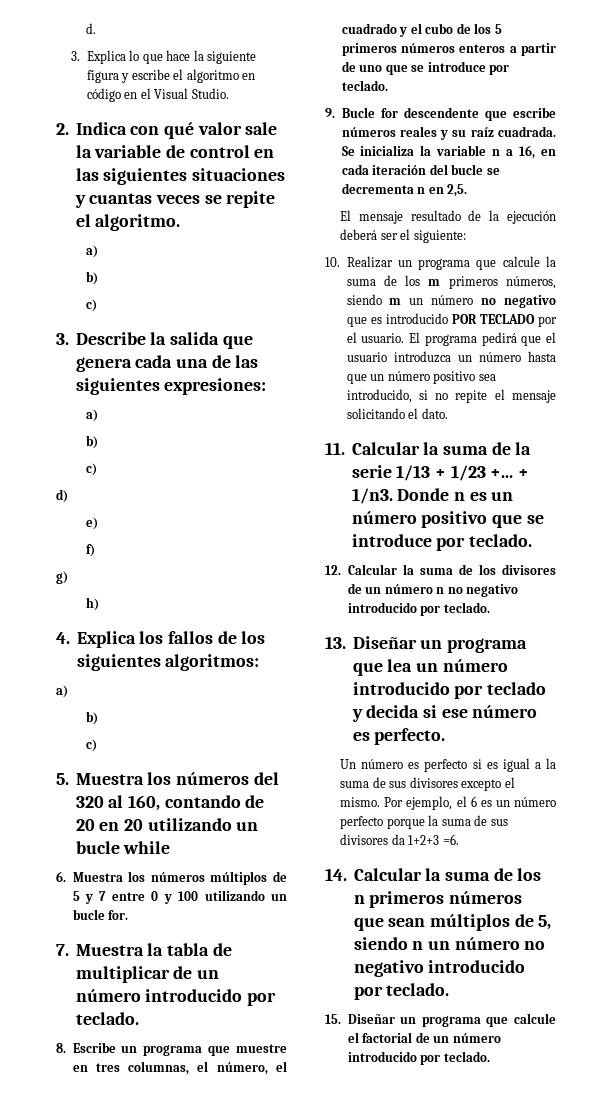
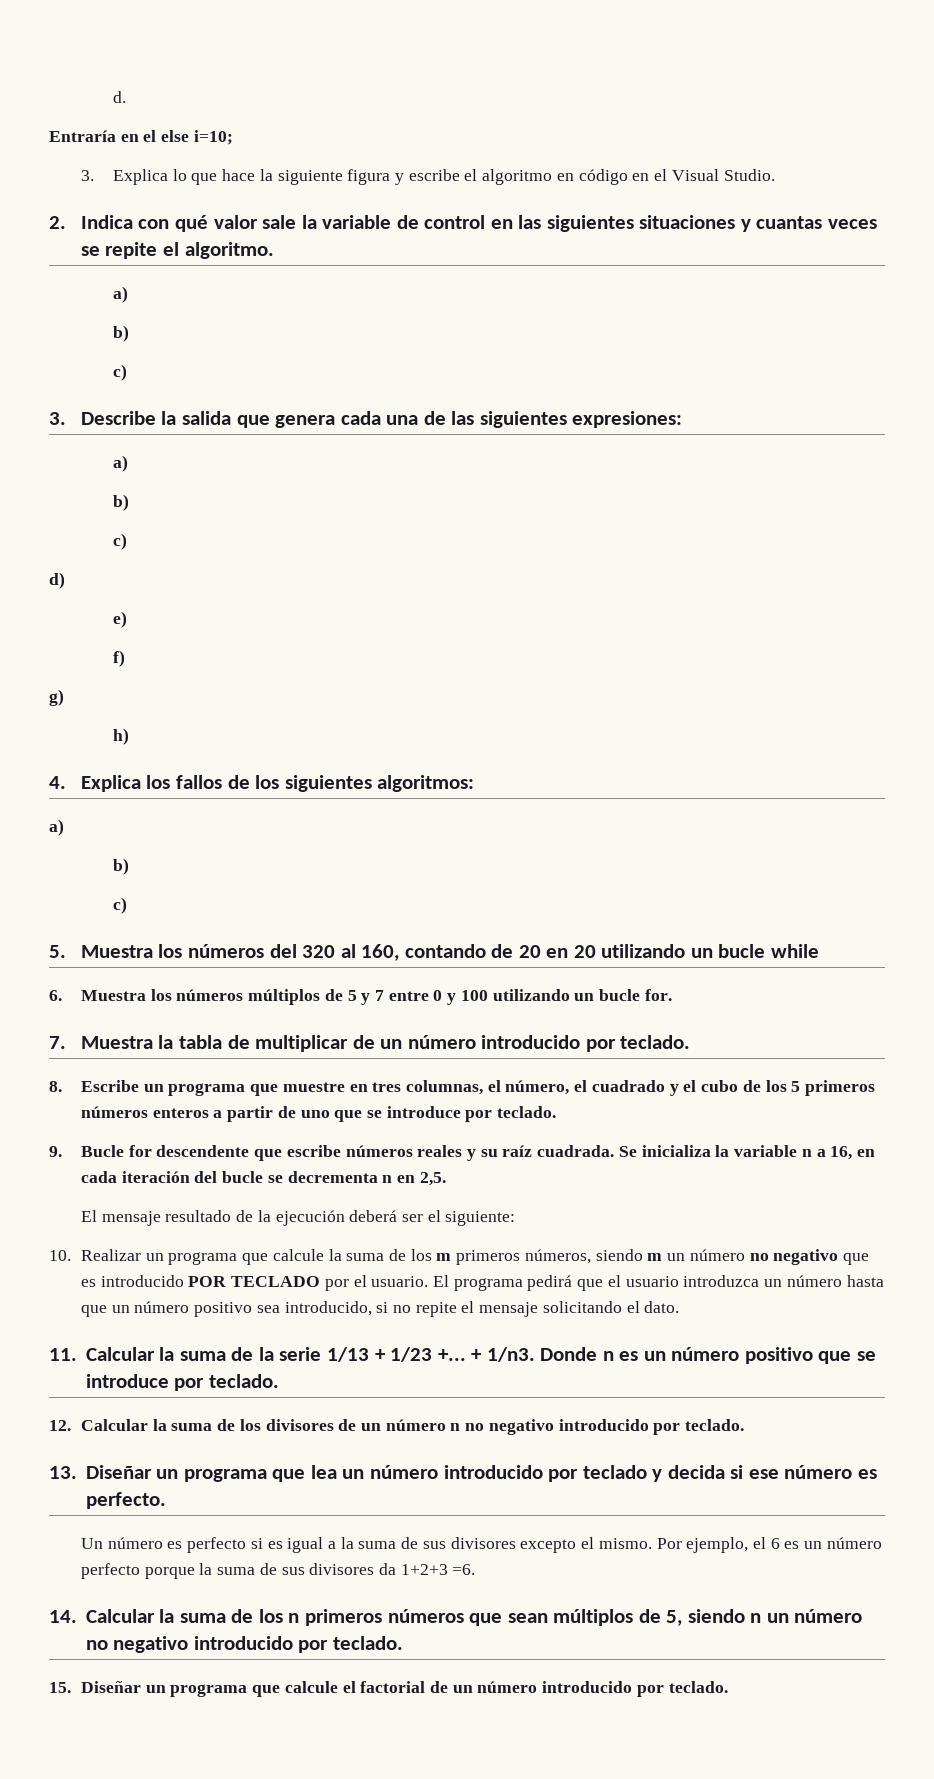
+ Entraría en el else i=10;

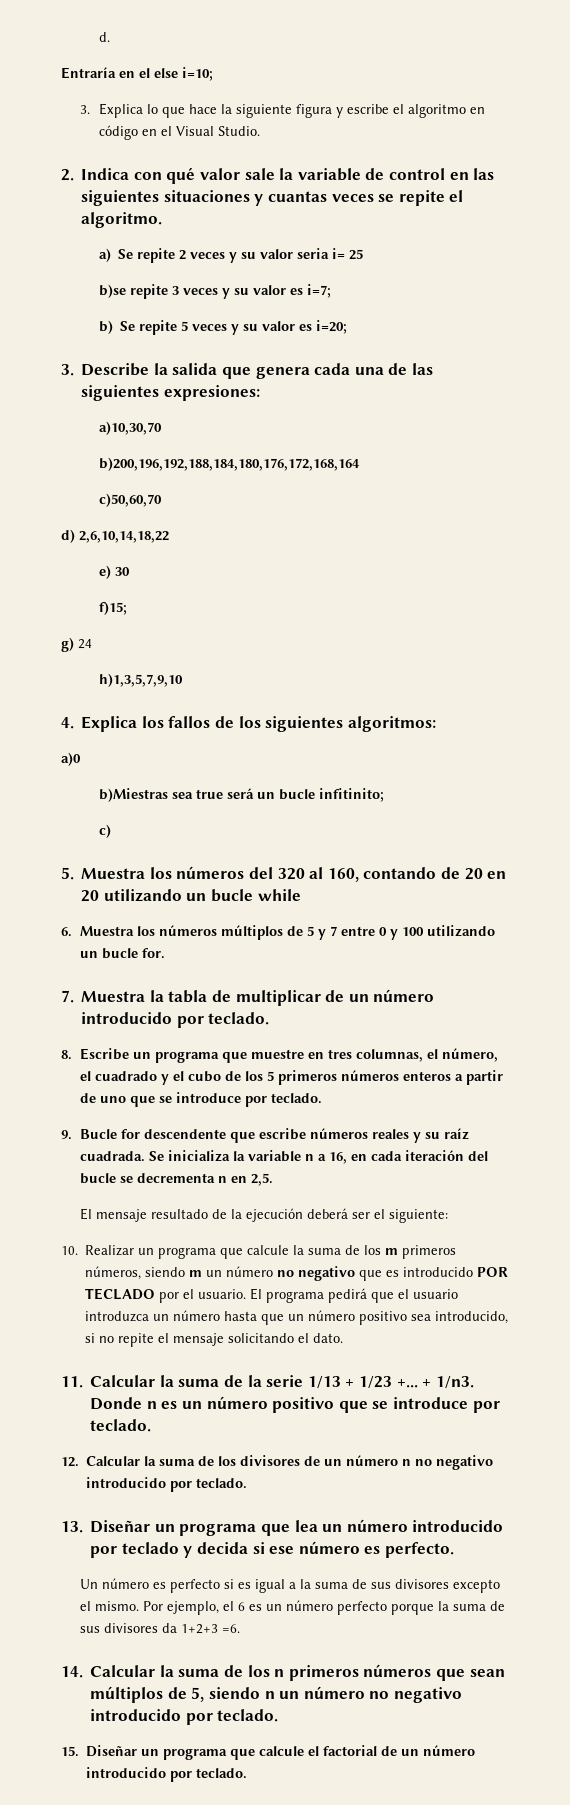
  2. Indica con qué valor sale la variable de control en las siguientes situaciones y cuantas veces se repite el algoritmo.
- a)
- b)
- c)
+ a) Se repite 2 veces y su valor seria i= 25
+ b)se repite 3 veces y su valor es i=7;
+ b) Se repite 5 veces y su valor es i=20;
  3. Describe la salida que genera cada una de las siguientes expresiones:
- a)
- b)
- c)
+ a)10,30,70
+ b)200,196,192,188,184,180,176,172,168,164
+ c)50,60,70
- d)
+ d) 2,6,10,14,18,22
- e)
- f)
+ e) 30
+ f)15;
- g)
- h)
+ g) 24
+ h)1,3,5,7,9,10
  4. Explica los fallos de los siguientes algoritmos:
- a)
- b)
+ a)0
+ b)Miestras sea true será un bucle infitinito;

